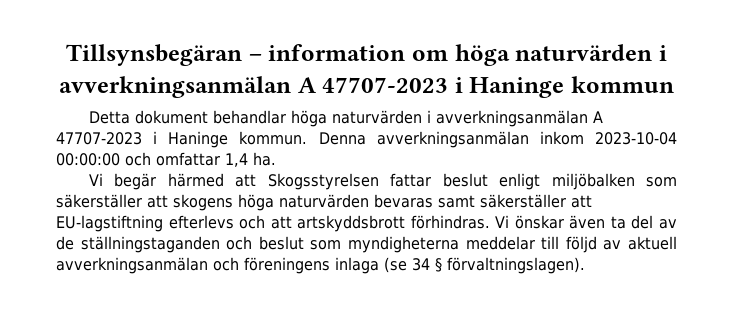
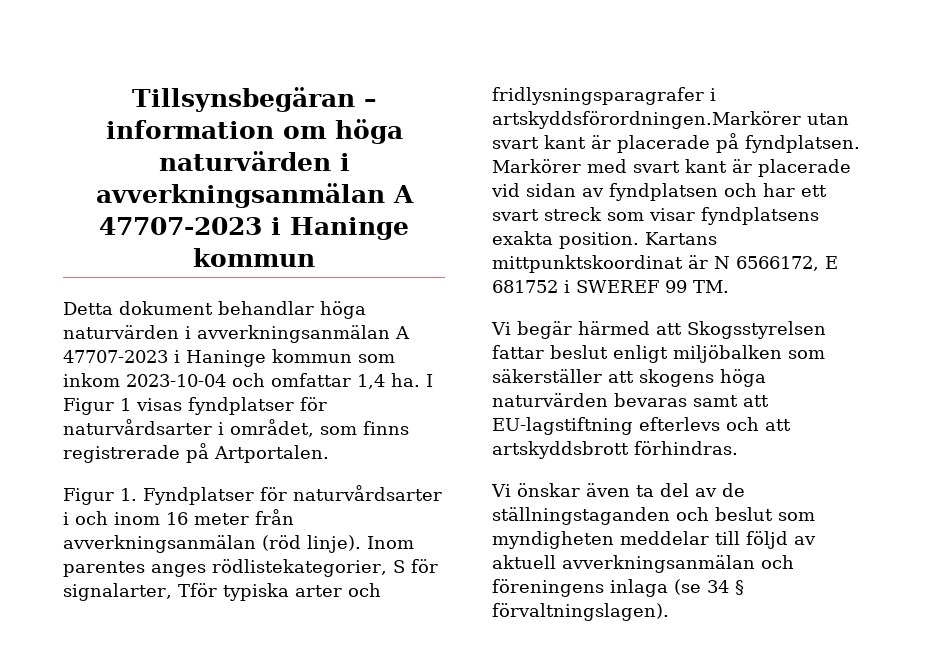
- Detta dokument behandlar höga naturvärden i avverkningsanmälan A 47707-2023 i Haninge kommun. Denna avverkningsanmälan inkom 2023-10-04 00:00:00 och omfattar 1,4 ha.
+ Detta dokument behandlar höga naturvärden i avverkningsanmälan A 47707-2023 i Haninge kommun som inkom 2023-10-04 och omfattar 1,4 ha. I Figur 1 visas fyndplatser för naturvårdsarter i området, som finns registrerade på Artportalen.
+ Figur 1. Fyndplatser för naturvårdsarter i och inom 16 meter från avverkningsanmälan (röd linje). Inom parentes anges rödlistekategorier, S för signalarter, Tför typiska arter och fridlysningsparagrafer i artskyddsförordningen.Markörer utan svart kant är placerade på fyndplatsen. Markörer med svart kant är placerade vid sidan av fyndplatsen och har ett svart streck som visar fyndplatsens exakta position. Kartans mittpunktskoordinat är N 6566172, E 681752 i SWEREF 99 TM.
- Vi begär härmed att Skogsstyrelsen fattar beslut enligt miljöbalken som säkerställer att skogens höga naturvärden bevaras samt säkerställer att EU-lagstiftning efterlevs och att artskyddsbrott förhindras. Vi önskar även ta del av de ställningstaganden och beslut som myndigheterna meddelar till följd av aktuell avverkningsanmälan och föreningens inlaga (se 34 § förvaltningslagen).
+ Vi begär härmed att Skogsstyrelsen fattar beslut enligt miljöbalken som säkerställer att skogens höga naturvärden bevaras samt att EU-lagstiftning efterlevs och att artskyddsbrott förhindras.
+ Vi önskar även ta del av de ställningstaganden och beslut som myndigheten meddelar till följd av aktuell avverkningsanmälan och föreningens inlaga (se 34 § förvaltningslagen).

